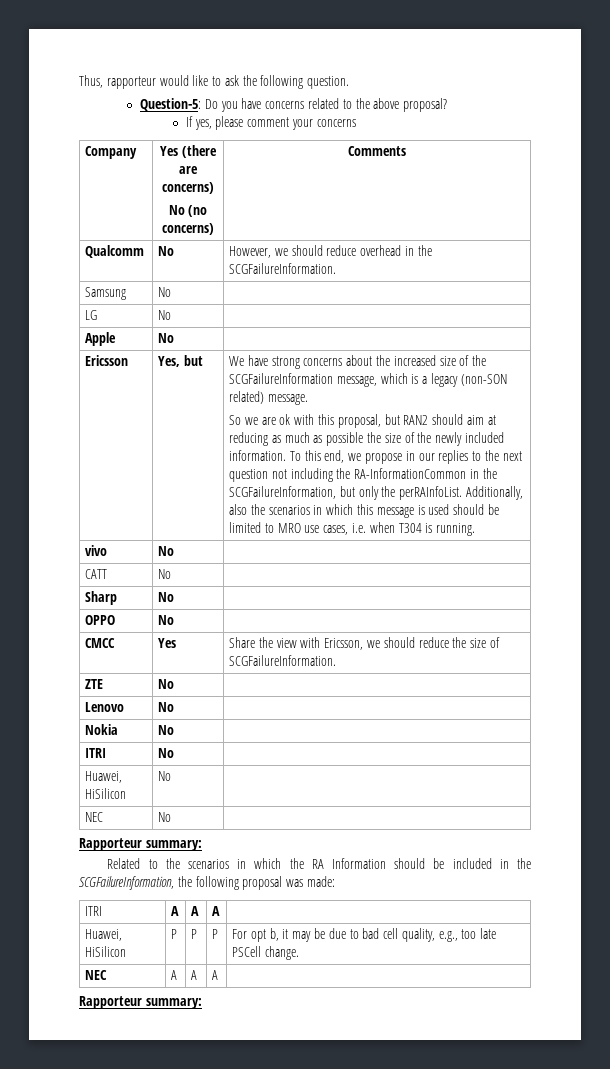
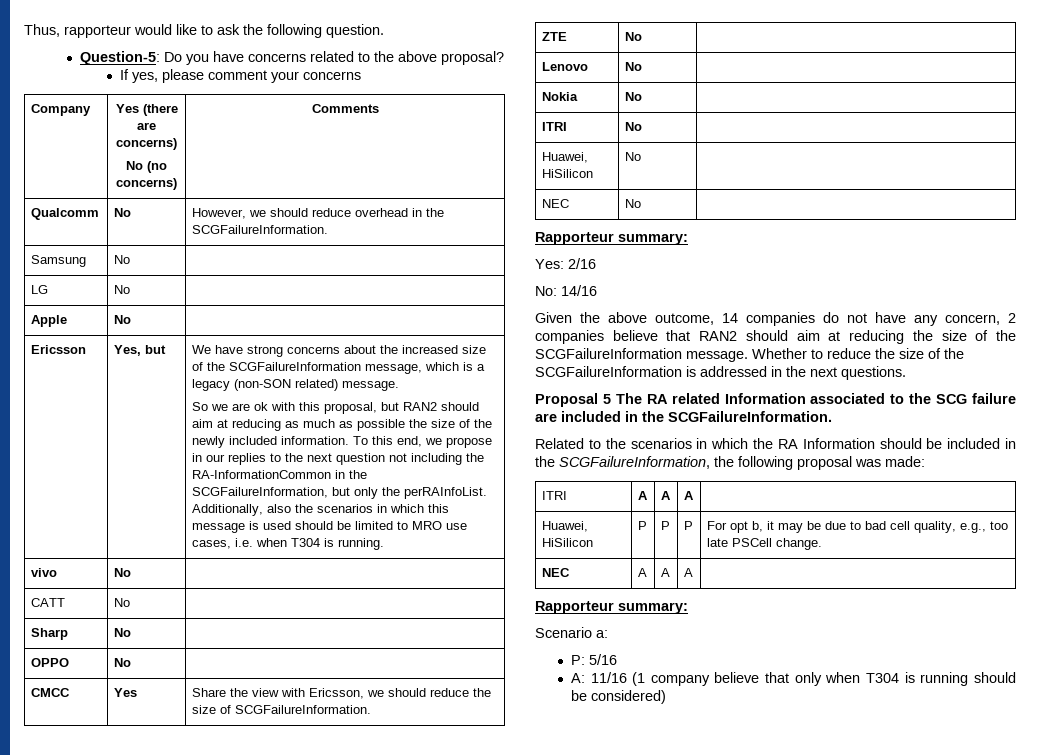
+ Yes: 2/16
+ No: 14/16
+ Given the above outcome, 14 companies do not have any concern, 2 companies believe that RAN2 should aim at reducing the size of the SCGFailureInformation message. Whether to reduce the size of the SCGFailureInformation is addressed in the next questions.
+ Proposal 5 The RA related Information associated to the SCG failure are included in the SCGFailureInformation.
+ Scenario a:
+ P: 5/16
+ A: 11/16 (1 company believe that only when T304 is running should be considered)

